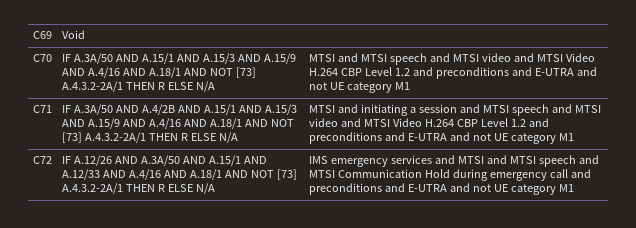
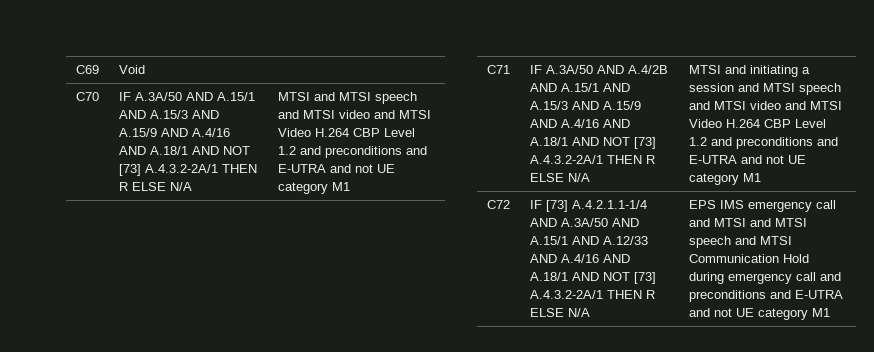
- IF A.12/26 AND A.3A/50 AND A.15/1 AND A.12/33 AND A.4/16 AND A.18/1 AND NOT [73] A.4.3.2-2A/1 THEN R ELSE N/A
+ IF [73] A.4.2.1.1-1/4 AND A.3A/50 AND A.15/1 AND A.12/33 AND A.4/16 AND A.18/1 AND NOT [73] A.4.3.2-2A/1 THEN R ELSE N/A
- IMS emergency services and MTSI and MTSI speech and MTSI Communication Hold during emergency call and preconditions and E-UTRA and not UE category M1
+ EPS IMS emergency call and MTSI and MTSI speech and MTSI Communication Hold during emergency call and preconditions and E-UTRA and not UE category M1

